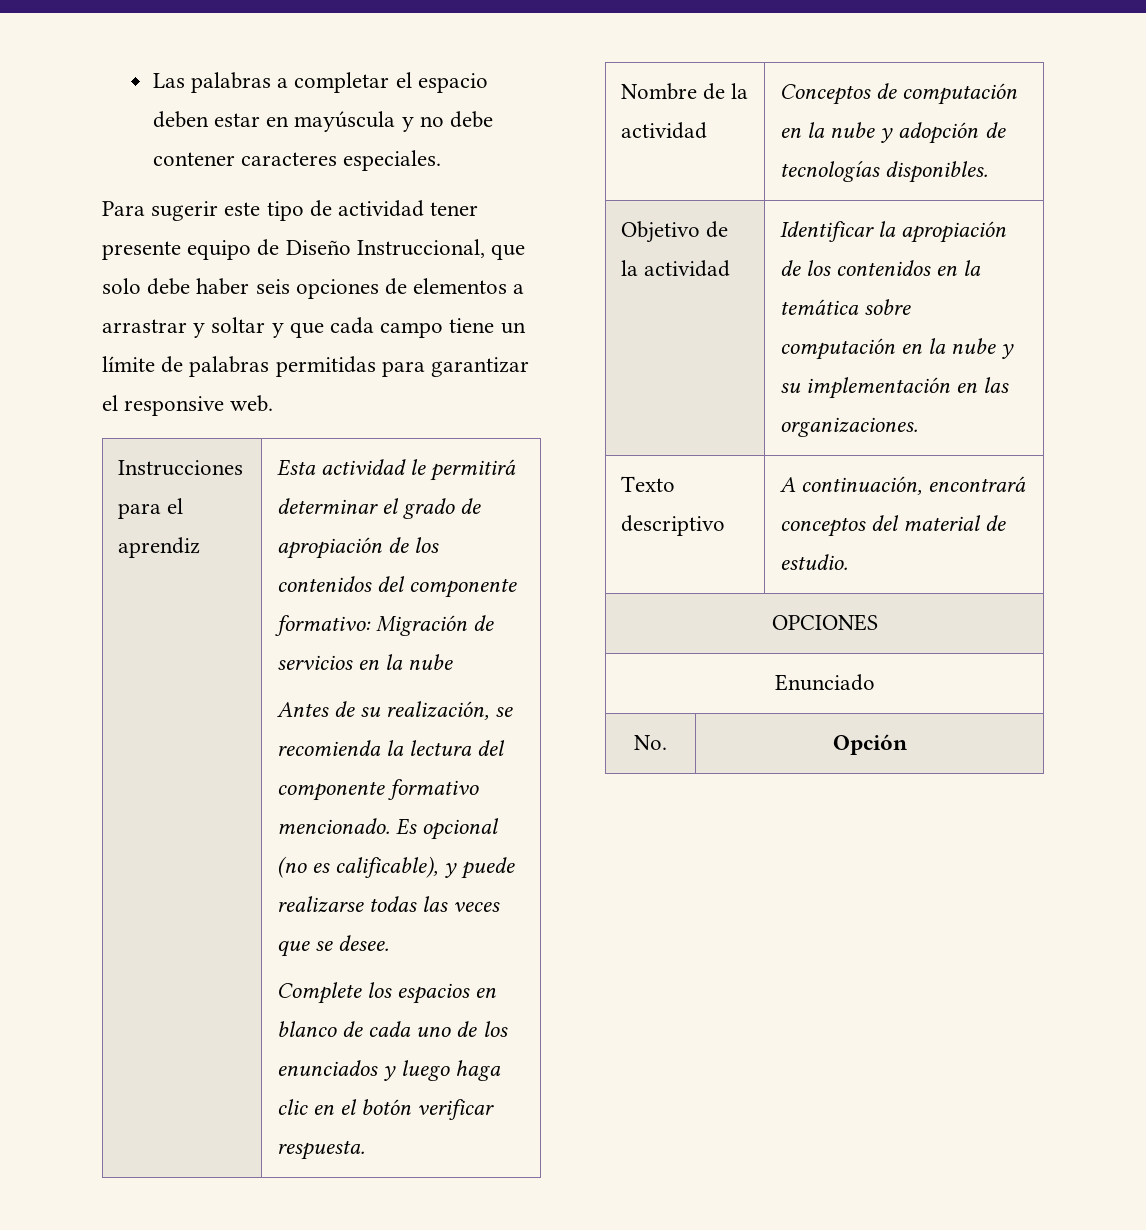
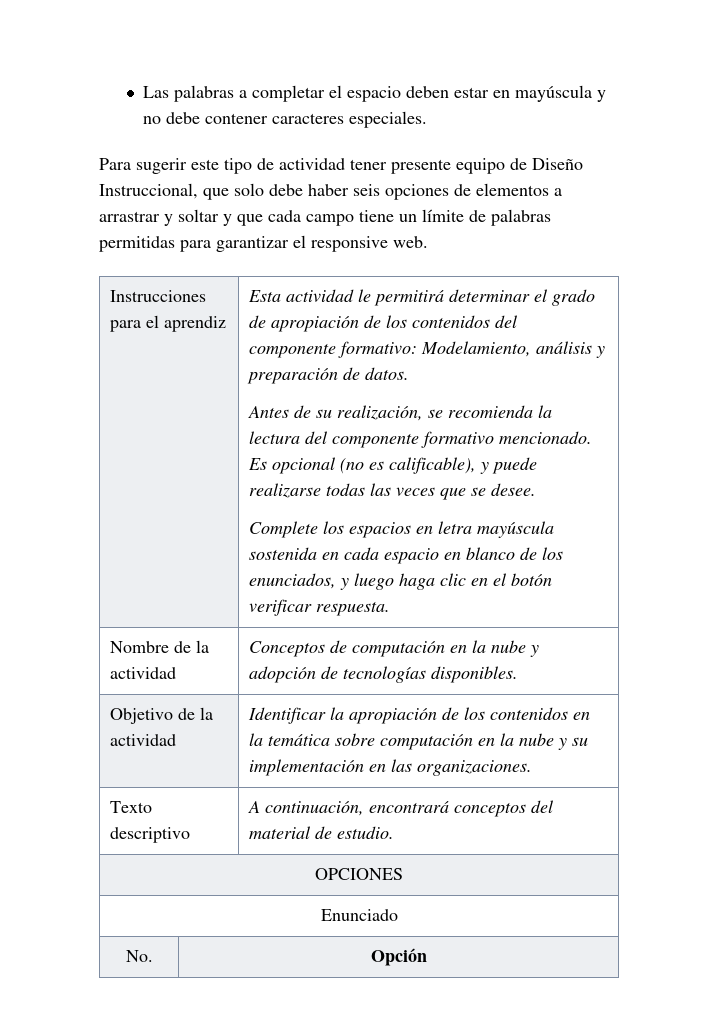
- Esta actividad le permitirá determinar el grado de apropiación de los contenidos del componente formativo: Migración de servicios en la nube
+ Esta actividad le permitirá determinar el grado de apropiación de los contenidos del componente formativo: Modelamiento, análisis y preparación de datos.
- Complete los espacios en blanco de cada uno de los enunciados y luego haga clic en el botón verificar respuesta.
+ Complete los espacios en letra mayúscula sostenida en cada espacio en blanco de los enunciados, y luego haga clic en el botón verificar respuesta.

